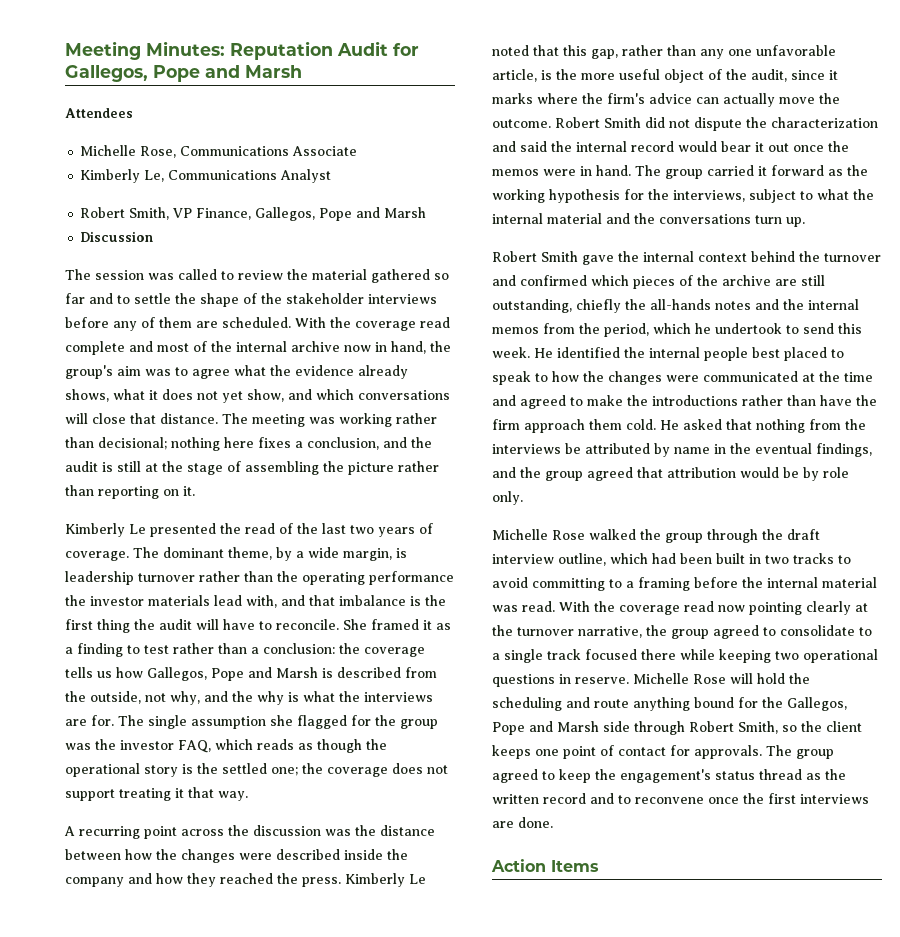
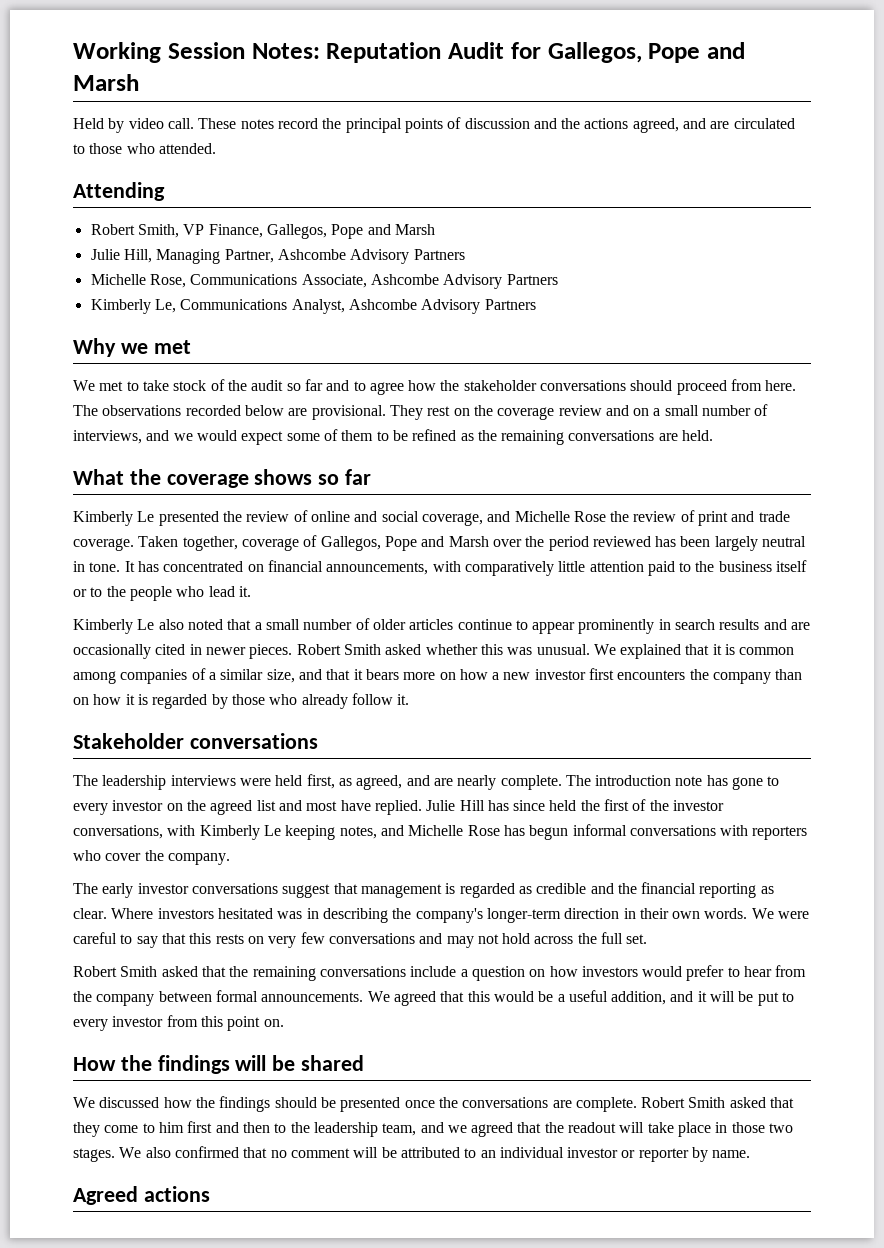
- Meeting Minutes: Reputation Audit for Gallegos, Pope and Marsh
+ Working Session Notes: Reputation Audit for Gallegos, Pope and Marsh
- Attendees
- Michelle Rose, Communications Associate
- Kimberly Le, Communications Analyst
+ Held by video call. These notes record the principal points of discussion and the actions agreed, and are circulated to those who attended.
+ Attending
- Discussion
- The session was called to review the material gathered so far and to settle the shape of the stakeholder interviews before any of them are scheduled. With the coverage read complete and most of the internal archive now in hand, the group's aim was to agree what the evidence already shows, what it does not yet show, and which conversations will close that distance. The meeting was working rather than decisional; nothing here fixes a conclusion, and the audit is still at the stage of assembling the picture rather than reporting on it.
- Kimberly Le presented the read of the last two years of coverage. The dominant theme, by a wide margin, is leadership turnover rather than the operating performance the investor materials lead with, and that imbalance is the first thing the audit will have to reconcile. She framed it as a finding to test rather than a conclusion: the coverage tells us how Gallegos, Pope and Marsh is described from the outside, not why, and the why is what the interviews are for. The single assumption she flagged for the group was the investor FAQ, which reads as though the operational story is the settled one; the coverage does not support treating it that way.
- A recurring point across the discussion was the distance between how the changes were described inside the company and how they reached the press. Kimberly Le noted that this gap, rather than any one unfavorable article, is the more useful object of the audit, since it marks where the firm's advice can actually move the outcome. Robert Smith did not dispute the characterization and said the internal record would bear it out once the memos were in hand. The group carried it forward as the working hypothesis for the interviews, subject to what the internal material and the conversations turn up.
- Robert Smith gave the internal context behind the turnover and confirmed which pieces of the archive are still outstanding, chiefly the all-hands notes and the internal memos from the period, which he undertook to send this week. He identified the internal people best placed to speak to how the changes were communicated at the time and agreed to make the introductions rather than have the firm approach them cold. He asked that nothing from the interviews be attributed by name in the eventual findings, and the group agreed that attribution would be by role only.
- Michelle Rose walked the group through the draft interview outline, which had been built in two tracks to avoid committing to a framing before the internal material was read. With the coverage read now pointing clearly at the turnover narrative, the group agreed to consolidate to a single track focused there while keeping two operational questions in reserve. Michelle Rose will hold the scheduling and route anything bound for the Gallegos, Pope and Marsh side through Robert Smith, so the client keeps one point of contact for approvals. The group agreed to keep the engagement's status thread as the written record and to reconvene once the first interviews are done.
- Action Items
+ Julie Hill, Managing Partner, Ashcombe Advisory Partners
+ Michelle Rose, Communications Associate, Ashcombe Advisory Partners
+ Kimberly Le, Communications Analyst, Ashcombe Advisory Partners
+ Why we met
+ We met to take stock of the audit so far and to agree how the stakeholder conversations should proceed from here. The observations recorded below are provisional. They rest on the coverage review and on a small number of interviews, and we would expect some of them to be refined as the remaining conversations are held.
+ What the coverage shows so far
+ Kimberly Le presented the review of online and social coverage, and Michelle Rose the review of print and trade coverage. Taken together, coverage of Gallegos, Pope and Marsh over the period reviewed has been largely neutral in tone. It has concentrated on financial announcements, with comparatively little attention paid to the business itself or to the people who lead it.
+ Kimberly Le also noted that a small number of older articles continue to appear prominently in search results and are occasionally cited in newer pieces. Robert Smith asked whether this was unusual. We explained that it is common among companies of a similar size, and that it bears more on how a new investor first encounters the company than on how it is regarded by those who already follow it.
+ Stakeholder conversations
+ The leadership interviews were held first, as agreed, and are nearly complete. The introduction note has gone to every investor on the agreed list and most have replied. Julie Hill has since held the first of the investor conversations, with Kimberly Le keeping notes, and Michelle Rose has begun informal conversations with reporters who cover the company.
+ The early investor conversations suggest that management is regarded as credible and the financial reporting as clear. Where investors hesitated was in describing the company's longer-term direction in their own words. We were careful to say that this rests on very few conversations and may not hold across the full set.
+ Robert Smith asked that the remaining conversations include a question on how investors would prefer to hear from the company between formal announcements. We agreed that this would be a useful addition, and it will be put to every investor from this point on.
+ How the findings will be shared
+ We discussed how the findings should be presented once the conversations are complete. Robert Smith asked that they come to him first and then to the leadership team, and we agreed that the readout will take place in those two stages. We also confirmed that no comment will be attributed to an individual investor or reporter by name.
+ Agreed actions

